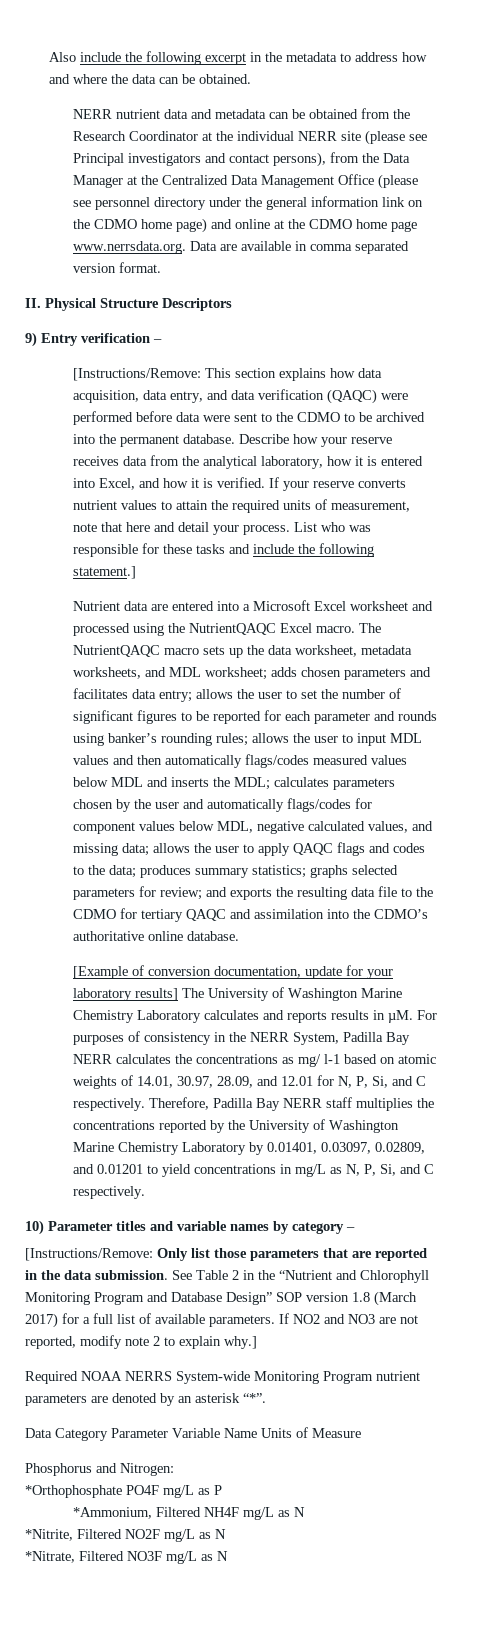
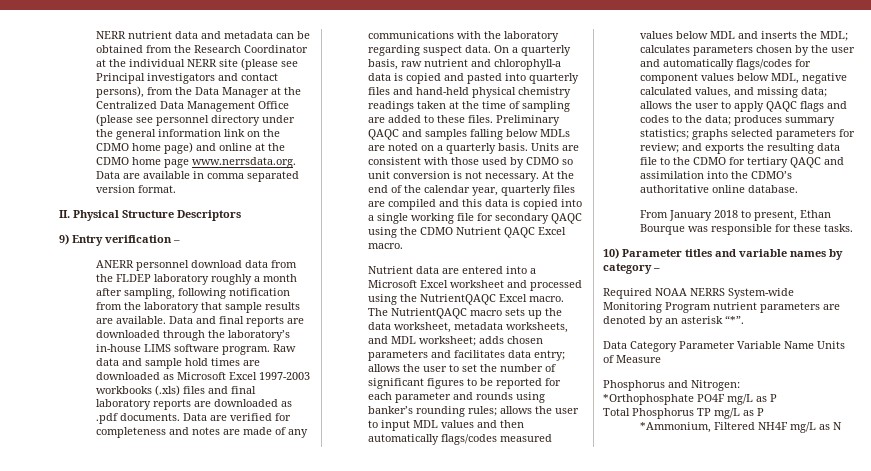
- Also include the following excerpt in the metadata to address how and where the data can be obtained.
- [Instructions/Remove: This section explains how data acquisition, data entry, and data verification (QAQC) were performed before data were sent to the CDMO to be archived into the permanent database. Describe how your reserve receives data from the analytical laboratory, how it is entered into Excel, and how it is verified. If your reserve converts nutrient values to attain the required units of measurement, note that here and detail your process. List who was responsible for these tasks and include the following statement.]
+ ANERR personnel download data from the FLDEP laboratory roughly a month after sampling, following notification from the laboratory that sample results are available. Data and final reports are downloaded through the laboratory’s in-house LIMS software program. Raw data and sample hold times are downloaded as Microsoft Excel 1997-2003 workbooks (.xls) files and final laboratory reports are downloaded as .pdf documents. Data are verified for completeness and notes are made of any communications with the laboratory regarding suspect data. On a quarterly basis, raw nutrient and chlorophyll-a data is copied and pasted into quarterly files and hand-held physical chemistry readings taken at the time of sampling are added to these files. Preliminary QAQC and samples falling below MDLs are noted on a quarterly basis. Units are consistent with those used by CDMO so unit conversion is not necessary. At the end of the calendar year, quarterly files are compiled and this data is copied into a single working file for secondary QAQC using the CDMO Nutrient QAQC Excel macro.
- [Example of conversion documentation, update for your laboratory results] The University of Washington Marine Chemistry Laboratory calculates and reports results in µM. For purposes of consistency in the NERR System, Padilla Bay NERR calculates the concentrations as mg/ l-1 based on atomic weights of 14.01, 30.97, 28.09, and 12.01 for N, P, Si, and C respectively. Therefore, Padilla Bay NERR staff multiplies the concentrations reported by the University of Washington Marine Chemistry Laboratory by 0.01401, 0.03097, 0.02809, and 0.01201 to yield concentrations in mg/L as N, P, Si, and C respectively.
+ From January 2018 to present, Ethan Bourque was responsible for these tasks.
- [Instructions/Remove: Only list those parameters that are reported in the data submission. See Table 2 in the “Nutrient and Chlorophyll Monitoring Program and Database Design” SOP version 1.8 (March 2017) for a full list of available parameters. If NO2 and NO3 are not reported, modify note 2 to explain why.]
+ Total Phosphorus TP mg/L as P
- *Nitrite, Filtered NO2F mg/L as N
- *Nitrate, Filtered NO3F mg/L as N

